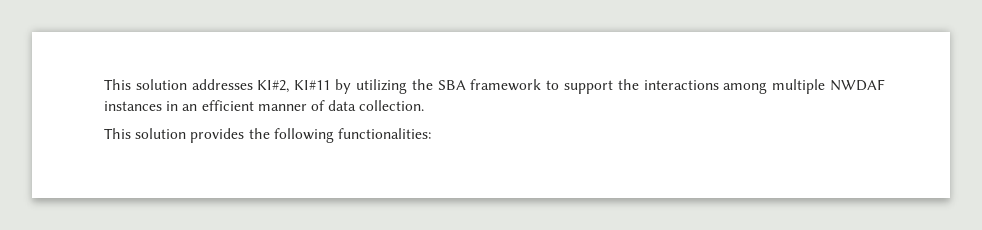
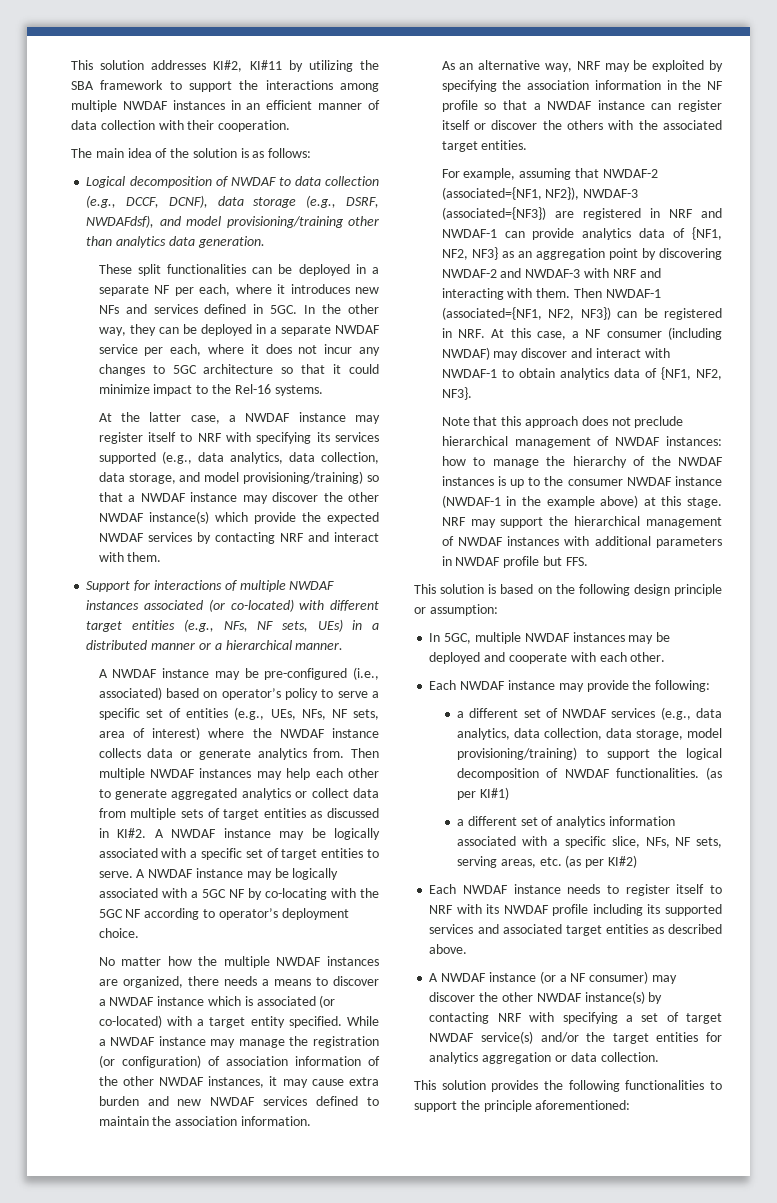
- This solution addresses KI#2, KI#11 by utilizing the SBA framework to support the interactions among multiple NWDAF instances in an efficient manner of data collection.
+ This solution addresses KI#2, KI#11 by utilizing the SBA framework to support the interactions among multiple NWDAF instances in an efficient manner of data collection with their cooperation.
+ The main idea of the solution is as follows:
+ Logical decomposition of NWDAF to data collection (e.g., DCCF, DCNF), data storage (e.g., DSRF, NWDAFdsf), and model provisioning/training other than analytics data generation.
+ These split functionalities can be deployed in a separate NF per each, where it introduces new NFs and services defined in 5GC. In the other way, they can be deployed in a separate NWDAF service per each, where it does not incur any changes to 5GC architecture so that it could minimize impact to the Rel-16 systems.
+ At the latter case, a NWDAF instance may register itself to NRF with specifying its services supported (e.g., data analytics, data collection, data storage, and model provisioning/training) so that a NWDAF instance may discover the other NWDAF instance(s) which provide the expected NWDAF services by contacting NRF and interact with them.
+ Support for interactions of multiple NWDAF instances associated (or co-located) with different target entities (e.g., NFs, NF sets, UEs) in a distributed manner or a hierarchical manner.
+ A NWDAF instance may be pre-configured (i.e., associated) based on operator’s policy to serve a specific set of entities (e.g., UEs, NFs, NF sets, area of interest) where the NWDAF instance collects data or generate analytics from. Then multiple NWDAF instances may help each other to generate aggregated analytics or collect data from multiple sets of target entities as discussed in KI#2. A NWDAF instance may be logically associated with a specific set of target entities to serve. A NWDAF instance may be logically associated with a 5GC NF by co-locating with the 5GC NF according to operator’s deployment choice.
+ No matter how the multiple NWDAF instances are organized, there needs a means to discover a NWDAF instance which is associated (or co-located) with a target entity specified. While a NWDAF instance may manage the registration (or configuration) of association information of the other NWDAF instances, it may cause extra burden and new NWDAF services defined to maintain the association information.
+ As an alternative way, NRF may be exploited by specifying the association information in the NF profile so that a NWDAF instance can register itself or discover the others with the associated target entities.
+ For example, assuming that NWDAF-2 (associated={NF1, NF2}), NWDAF-3 (associated={NF3}) are registered in NRF and NWDAF-1 can provide analytics data of {NF1, NF2, NF3} as an aggregation point by discovering NWDAF-2 and NWDAF-3 with NRF and interacting with them. Then NWDAF-1 (associated={NF1, NF2, NF3}) can be registered in NRF. At this case, a NF consumer (including NWDAF) may discover and interact with NWDAF-1 to obtain analytics data of {NF1, NF2, NF3}.
+ Note that this approach does not preclude hierarchical management of NWDAF instances: how to manage the hierarchy of the NWDAF instances is up to the consumer NWDAF instance (NWDAF-1 in the example above) at this stage. NRF may support the hierarchical management of NWDAF instances with additional parameters in NWDAF profile but FFS.
+ This solution is based on the following design principle or assumption:
+ In 5GC, multiple NWDAF instances may be deployed and cooperate with each other.
+ Each NWDAF instance may provide the following:
+ a different set of NWDAF services (e.g., data analytics, data collection, data storage, model provisioning/training) to support the logical decomposition of NWDAF functionalities. (as per KI#1)
+ a different set of analytics information associated with a specific slice, NFs, NF sets, serving areas, etc. (as per KI#2)
+ Each NWDAF instance needs to register itself to NRF with its NWDAF profile including its supported services and associated target entities as described above.
+ A NWDAF instance (or a NF consumer) may discover the other NWDAF instance(s) by contacting NRF with specifying a set of target NWDAF service(s) and/or the target entities for analytics aggregation or data collection.
- This solution provides the following functionalities:
+ This solution provides the following functionalities to support the principle aforementioned:

